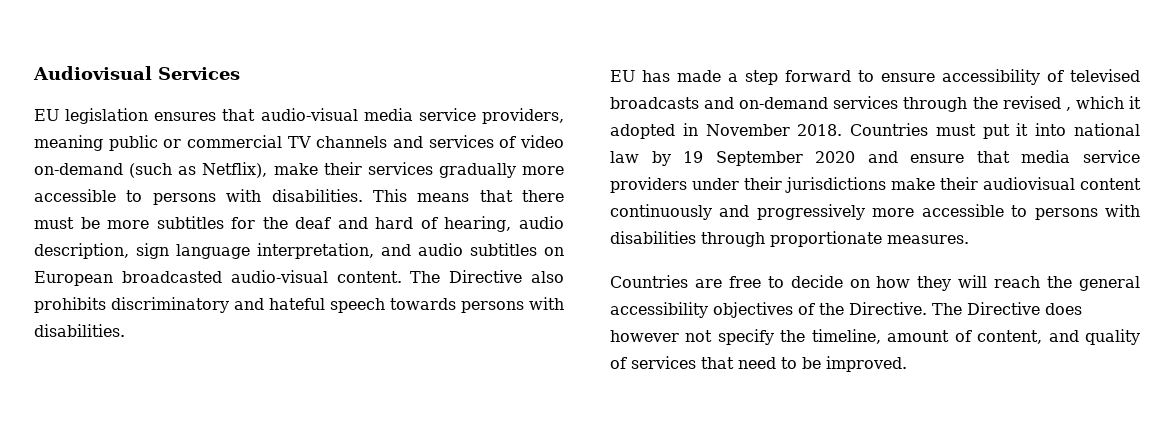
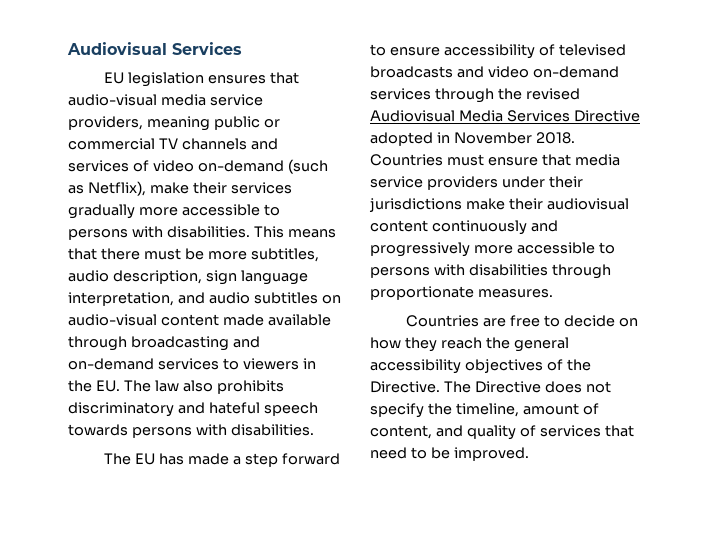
- This means that there must be more subtitles for the deaf and hard of hearing, audio description, sign language interpretation, and audio subtitles on European broadcasted audio-visual content. The Directive also prohibits discriminatory and hateful speech towards persons with disabilities.
+ This means that there must be more subtitles, audio description, sign language interpretation, and audio subtitles on audio-visual content made available through broadcasting and on-demand services to viewers in the EU. The law also prohibits discriminatory and hateful speech towards persons with disabilities.
- EU has made a step forward to ensure accessibility of televised broadcasts and on-demand services through the revised , which it adopted in November 2018.
+ The EU has made a step forward to ensure accessibility of televised broadcasts and video on-demand services through the revised Audiovisual Media Services Directive adopted in November 2018.
- Countries must put it into national law by 19 September 2020 and ensure that media service providers under their jurisdictions make their audiovisual content continuously and progressively more accessible to persons with disabilities through proportionate measures.
+ Countries must ensure that media service providers under their jurisdictions make their audiovisual content continuously and progressively more accessible to persons with disabilities through proportionate measures.
- Countries are free to decide on how they will reach the general accessibility objectives of the Directive.
+ Countries are free to decide on how they reach the general accessibility objectives of the Directive.
- The Directive does however not specify the timeline, amount of content, and quality of services that need to be improved.
+ The Directive does not specify the timeline, amount of content, and quality of services that need to be improved.

